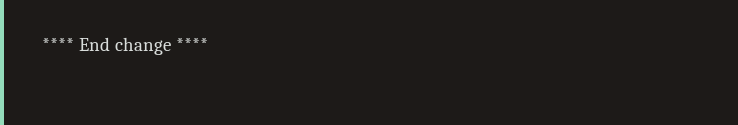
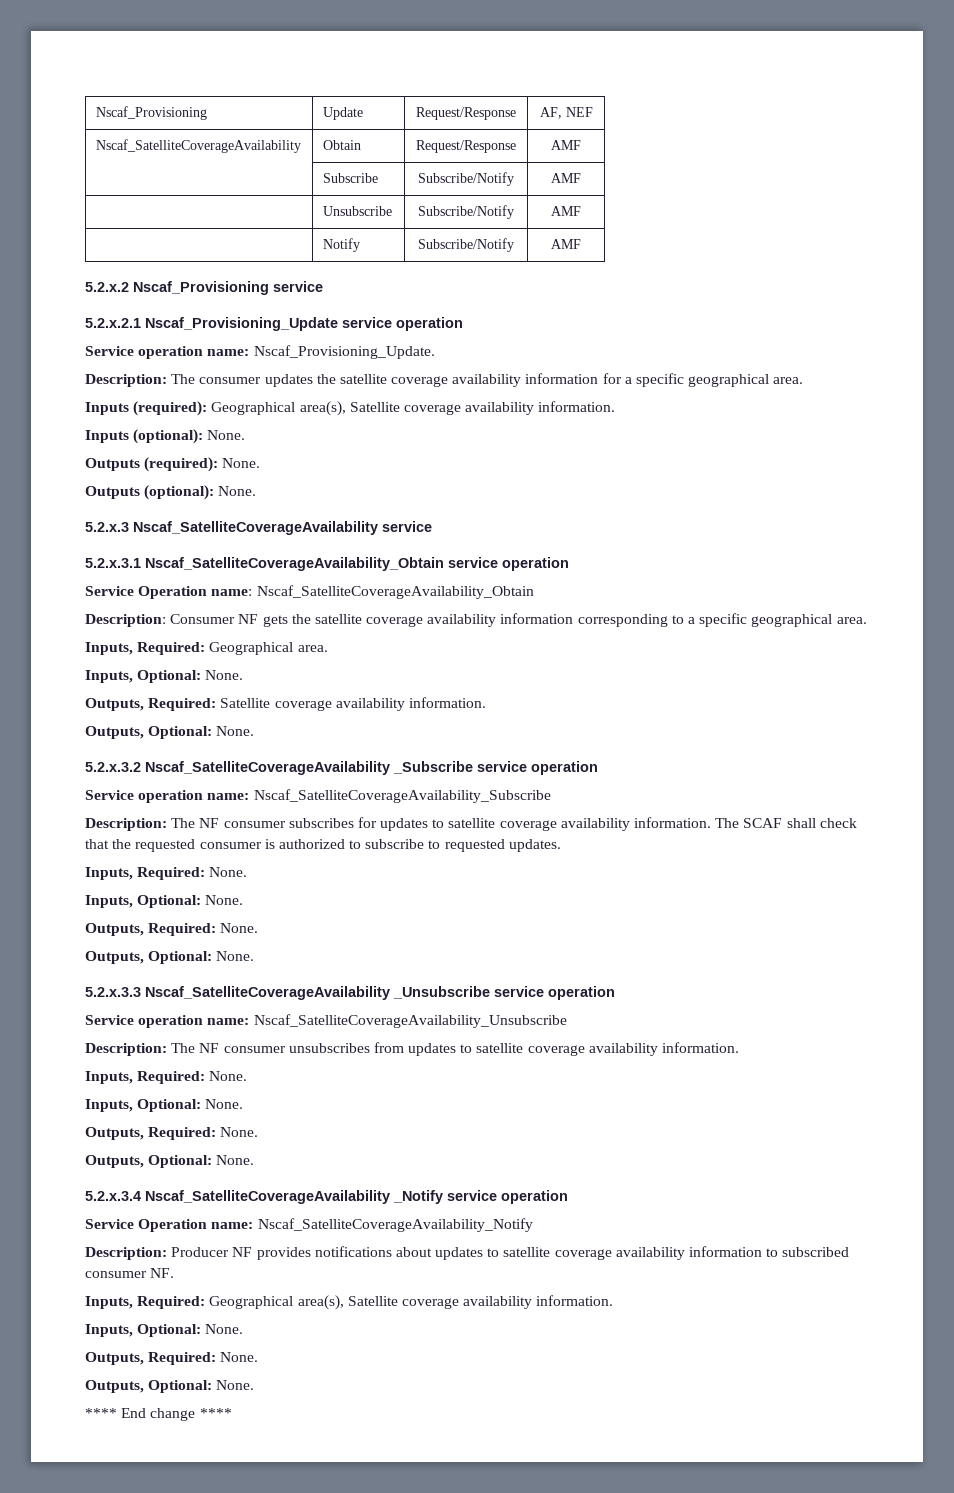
+ Nscaf_Provisioning | Update | Request/Response | AF, NEF
+ Nscaf_SatelliteCoverageAvailability | Obtain | Request/Response | AMF
+ | Subscribe | Subscribe/Notify | AMF
+ | Unsubscribe | Subscribe/Notify | AMF
+ | Notify | Subscribe/Notify | AMF
+ 5.2.x.2 Nscaf_Provisioning service
+ 5.2.x.2.1 Nscaf_Provisioning_Update service operation
+ Service operation name: Nscaf_Provisioning_Update.
+ Description: The consumer updates the satellite coverage availability information for a specific geographical area.
+ Inputs (required): Geographical area(s), Satellite coverage availability information.
+ Inputs (optional): None.
+ Outputs (required): None.
+ Outputs (optional): None.
+ 5.2.x.3 Nscaf_SatelliteCoverageAvailability service
+ 5.2.x.3.1 Nscaf_SatelliteCoverageAvailability_Obtain service operation
+ Service Operation name: Nscaf_SatelliteCoverageAvailability_Obtain
+ Description: Consumer NF gets the satellite coverage availability information corresponding to a specific geographical area.
+ Inputs, Required: Geographical area.
+ Inputs, Optional: None.
+ Outputs, Required: Satellite coverage availability information.
+ Outputs, Optional: None.
+ 5.2.x.3.2 Nscaf_SatelliteCoverageAvailability _Subscribe service operation
+ Service operation name: Nscaf_SatelliteCoverageAvailability_Subscribe
+ Description: The NF consumer subscribes for updates to satellite coverage availability information. The SCAF shall check that the requested consumer is authorized to subscribe to requested updates.
+ Inputs, Required: None.
+ Inputs, Optional: None.
+ Outputs, Required: None.
+ Outputs, Optional: None.
+ 5.2.x.3.3 Nscaf_SatelliteCoverageAvailability _Unsubscribe service operation
+ Service operation name: Nscaf_SatelliteCoverageAvailability_Unsubscribe
+ Description: The NF consumer unsubscribes from updates to satellite coverage availability information.
+ Inputs, Required: None.
+ Inputs, Optional: None.
+ Outputs, Required: None.
+ Outputs, Optional: None.
+ 5.2.x.3.4 Nscaf_SatelliteCoverageAvailability _Notify service operation
+ Service Operation name: Nscaf_SatelliteCoverageAvailability_Notify
+ Description: Producer NF provides notifications about updates to satellite coverage availability information to subscribed consumer NF.
+ Inputs, Required: Geographical area(s), Satellite coverage availability information.
+ Inputs, Optional: None.
+ Outputs, Required: None.
+ Outputs, Optional: None.

